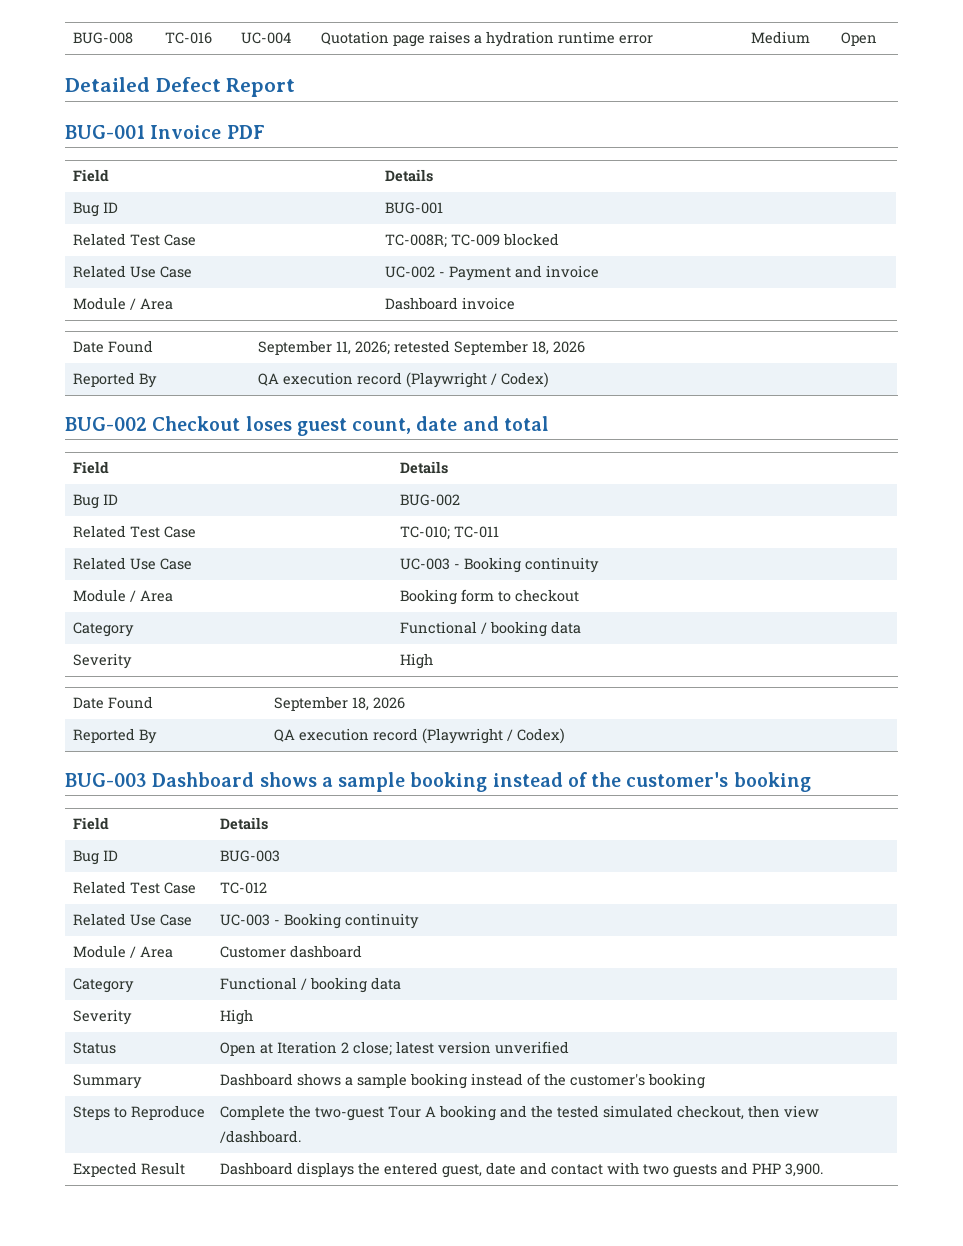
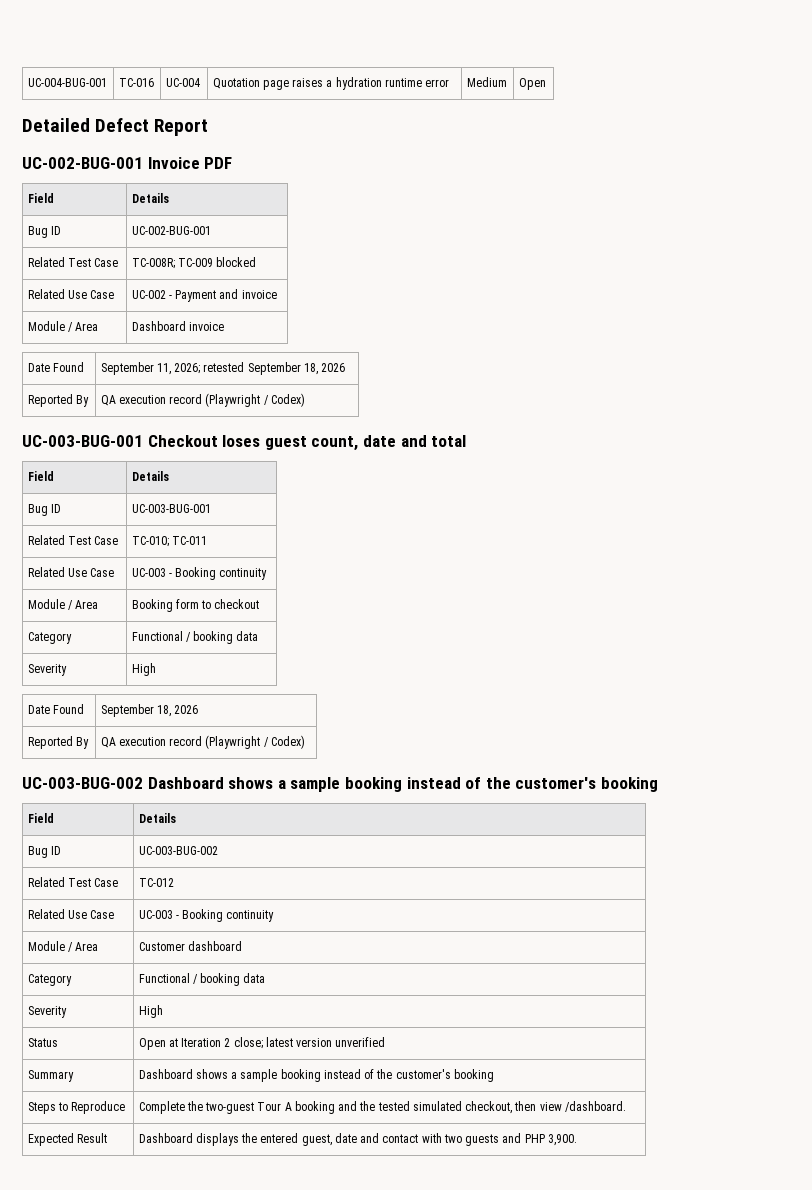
- BUG-008 | TC-016 | UC-004 | Quotation page raises a hydration runtime error | Medium | Open
+ UC-004-BUG-001 | TC-016 | UC-004 | Quotation page raises a hydration runtime error | Medium | Open
- BUG-001 Invoice PDF
+ UC-002-BUG-001 Invoice PDF
- Bug ID | BUG-001
+ Bug ID | UC-002-BUG-001
- BUG-002 Checkout loses guest count, date and total
+ UC-003-BUG-001 Checkout loses guest count, date and total
- Bug ID | BUG-002
+ Bug ID | UC-003-BUG-001
- BUG-003 Dashboard shows a sample booking instead of the customer's booking
+ UC-003-BUG-002 Dashboard shows a sample booking instead of the customer's booking
- Bug ID | BUG-003
+ Bug ID | UC-003-BUG-002

